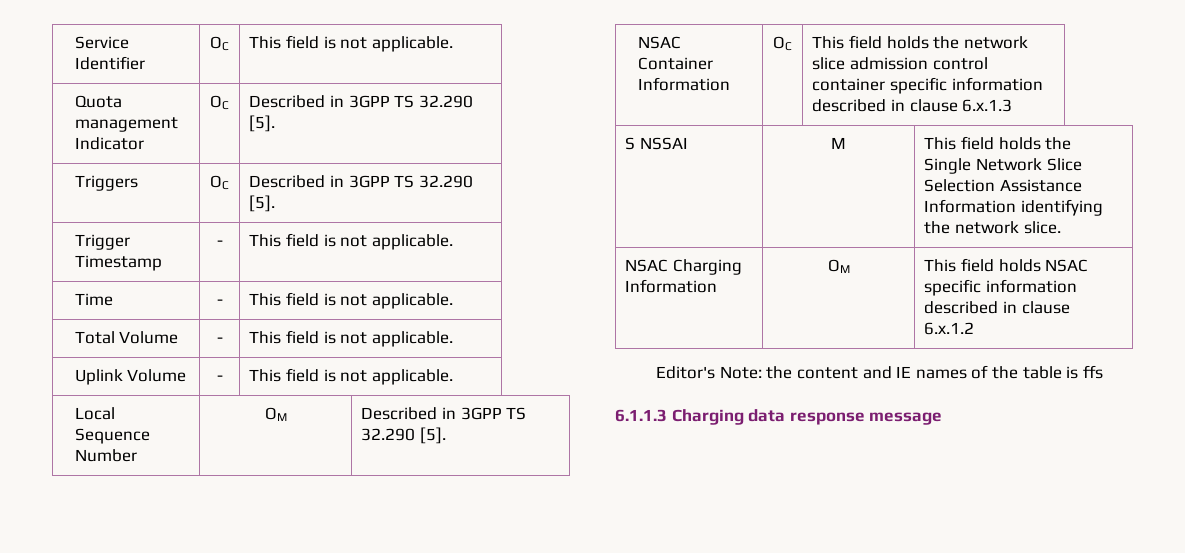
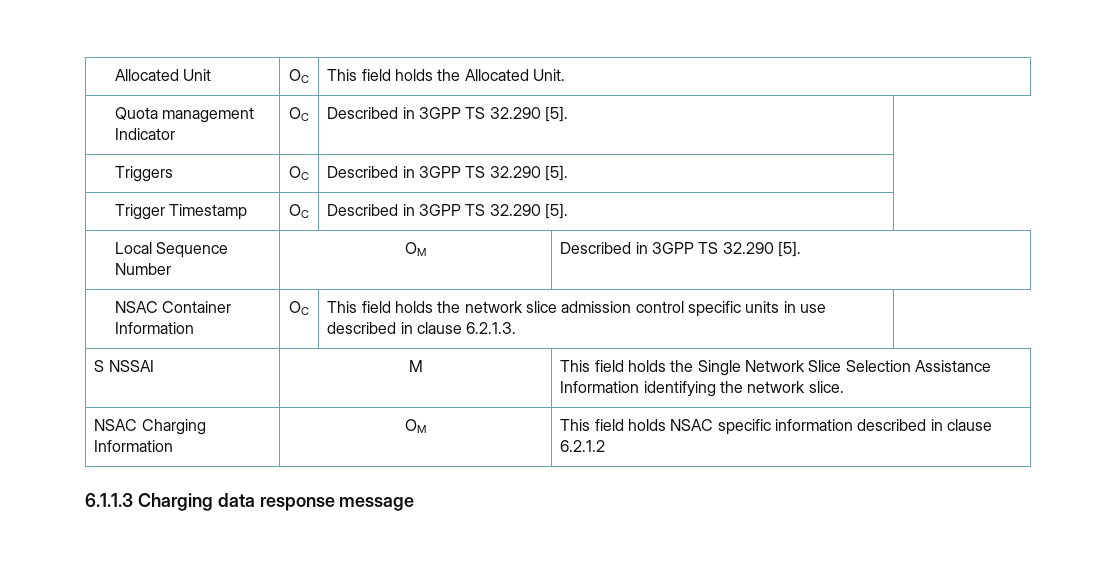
- Service Identifier | OC | This field is not applicable.
+ Allocated Unit | OC | This field holds the Allocated Unit.
- Trigger Timestamp | - | This field is not applicable.
- Time | - | This field is not applicable.
- Total Volume | - | This field is not applicable.
- Uplink Volume | - | This field is not applicable.
+ Trigger Timestamp | OC | Described in 3GPP TS 32.290 [5].
- NSAC Container Information | OC | This field holds the network slice admission control container specific information described in clause 6.x.1.3
+ NSAC Container Information | OC | This field holds the network slice admission control specific units in use described in clause 6.2.1.3.
- NSAC Charging Information | OM | This field holds NSAC specific information described in clause 6.x.1.2
- Editor's Note: the content and IE names of the table is ffs
+ NSAC Charging Information | OM | This field holds NSAC specific information described in clause 6.2.1.2

